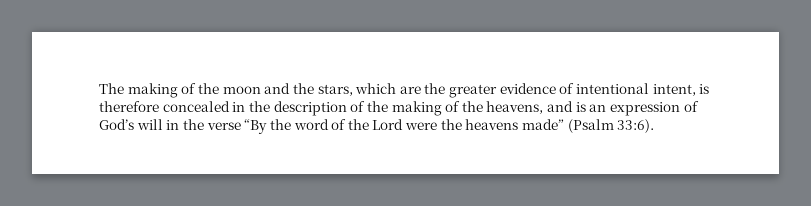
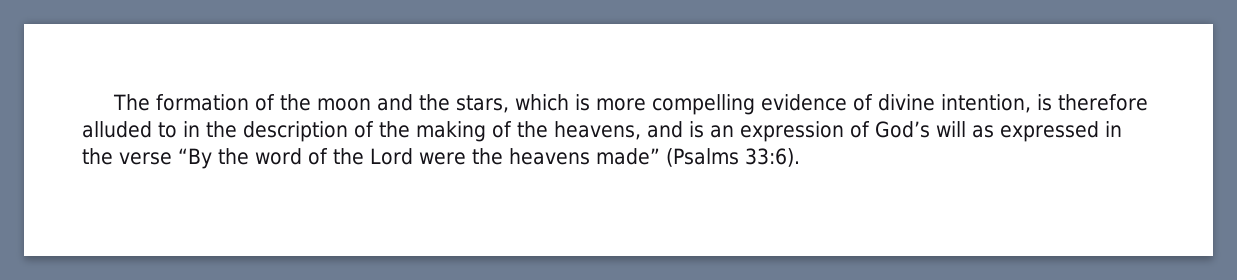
- The making of the moon and the stars, which are the greater evidence of intentional intent, is therefore concealed in the description of the making of the heavens, and is an expression of God’s will in the verse “By the word of the Lord were the heavens made” (Psalm 33:6).
+ The formation of the moon and the stars, which is more compelling evidence of divine intention, is therefore alluded to in the description of the making of the heavens, and is an expression of God’s will as expressed in the verse “By the word of the Lord were the heavens made” (Psalms 33:6).

